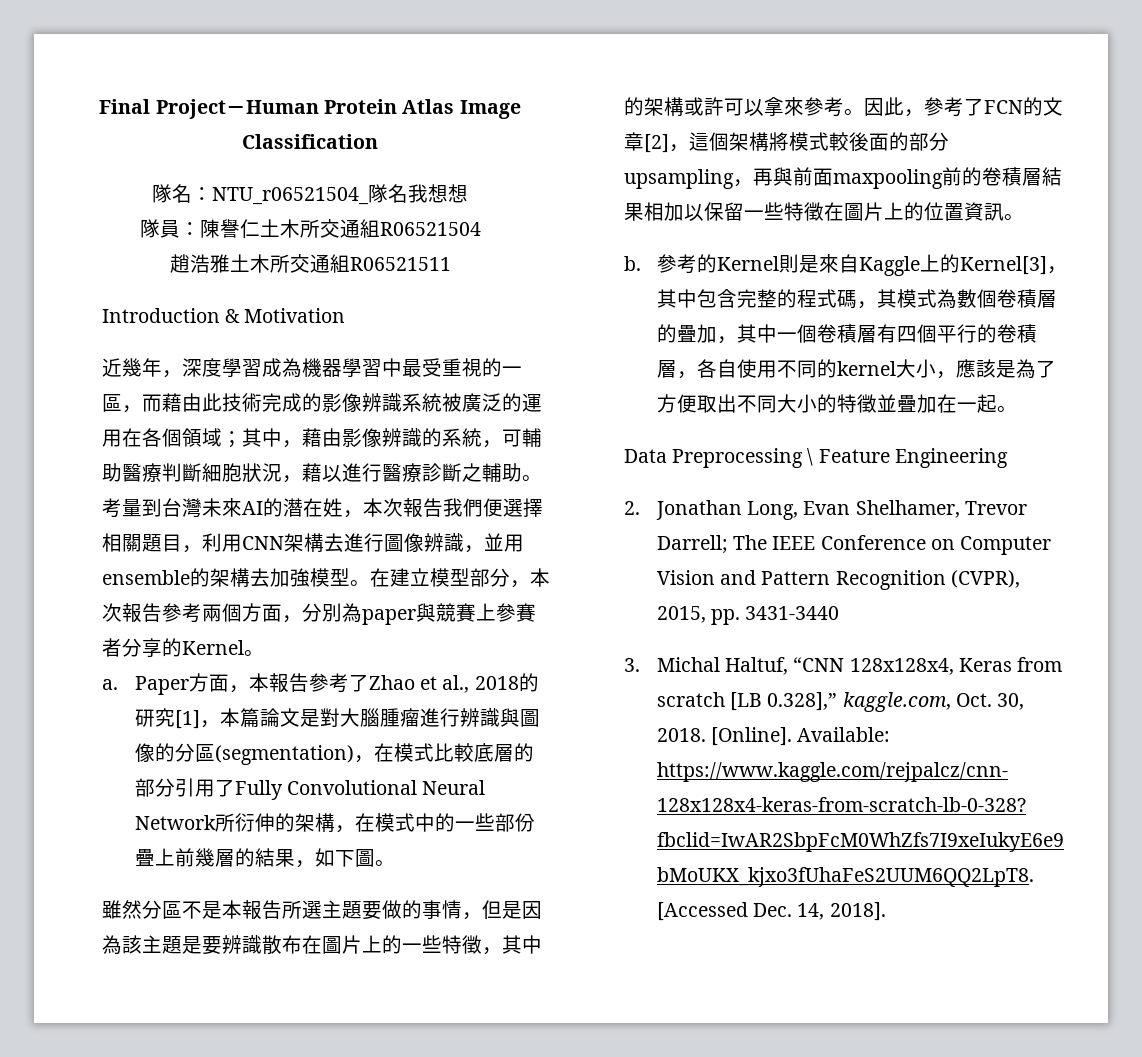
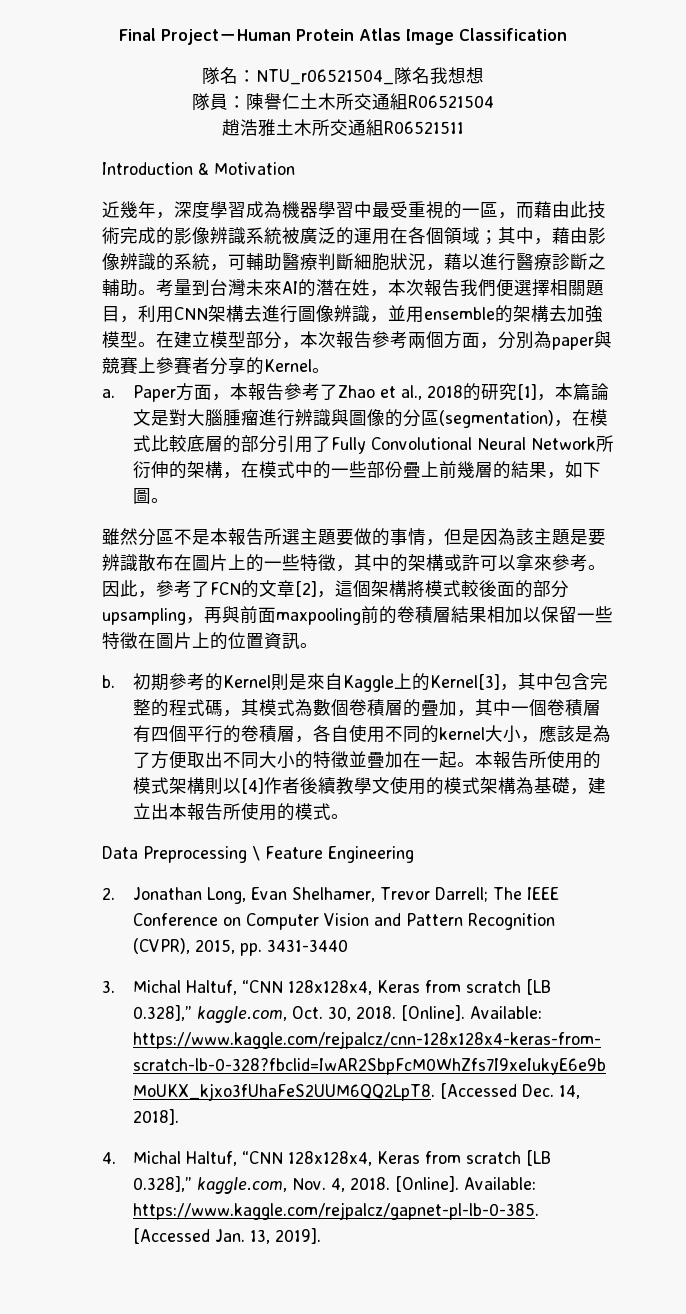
- 參考的Kernel則是來自Kaggle上的Kernel[3]，其中包含完整的程式碼，其模式為數個卷積層的疊加，其中一個卷積層有四個平行的卷積層，各自使用不同的kernel大小，應該是為了方便取出不同大小的特徵並疊加在一起。
+ 初期參考的Kernel則是來自Kaggle上的Kernel[3]，其中包含完整的程式碼，其模式為數個卷積層的疊加，其中一個卷積層有四個平行的卷積層，各自使用不同的kernel大小，應該是為了方便取出不同大小的特徵並疊加在一起。本報告所使用的模式架構則以[4]作者後續教學文使用的模式架構為基礎，建立出本報告所使用的模式。
+ 4. Michal Haltuf, “CNN 128x128x4, Keras from scratch [LB 0.328],” kaggle.com, Nov. 4, 2018. [Online]. Available: https://www.kaggle.com/rejpalcz/gapnet-pl-lb-0-385. [Accessed Jan. 13, 2019].

